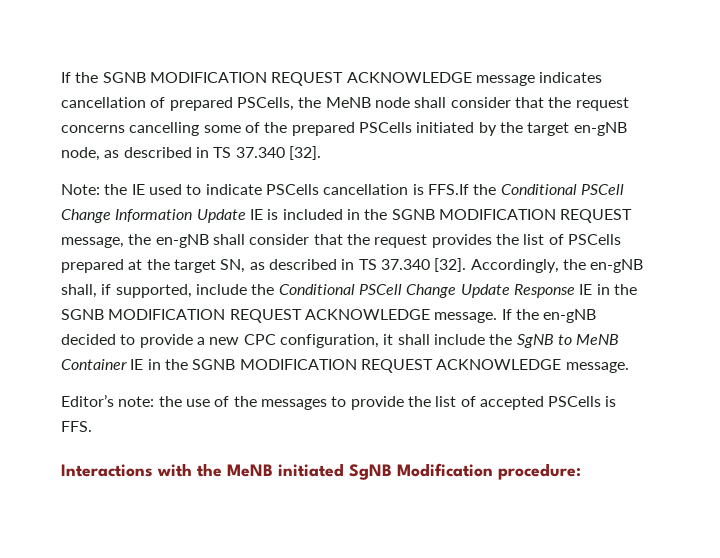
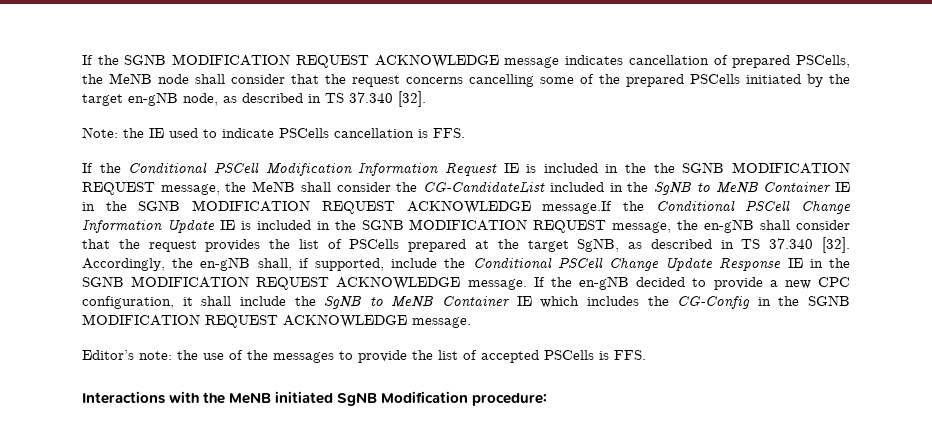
- Note: the IE used to indicate PSCells cancellation is FFS.If the Conditional PSCell Change Information Update IE is included in the SGNB MODIFICATION REQUEST message, the en-gNB shall consider that the request provides the list of PSCells prepared at the target SN, as described in TS 37.340 [32].
+ Note: the IE used to indicate PSCells cancellation is FFS.
+ If the Conditional PSCell Modification Information Request IE is included in the the SGNB MODIFICATION REQUEST message, the MeNB shall consider the CG-CandidateList included in the SgNB to MeNB Container IE in the SGNB MODIFICATION REQUEST ACKNOWLEDGE message.If the Conditional PSCell Change Information Update IE is included in the SGNB MODIFICATION REQUEST message, the en-gNB shall consider that the request provides the list of PSCells prepared at the target SgNB, as described in TS 37.340 [32].
- If the en-gNB decided to provide a new CPC configuration, it shall include the SgNB to MeNB Container IE in the SGNB MODIFICATION REQUEST ACKNOWLEDGE message.
+ If the en-gNB decided to provide a new CPC configuration, it shall include the SgNB to MeNB Container IE which includes the CG-Config in the SGNB MODIFICATION REQUEST ACKNOWLEDGE message.

